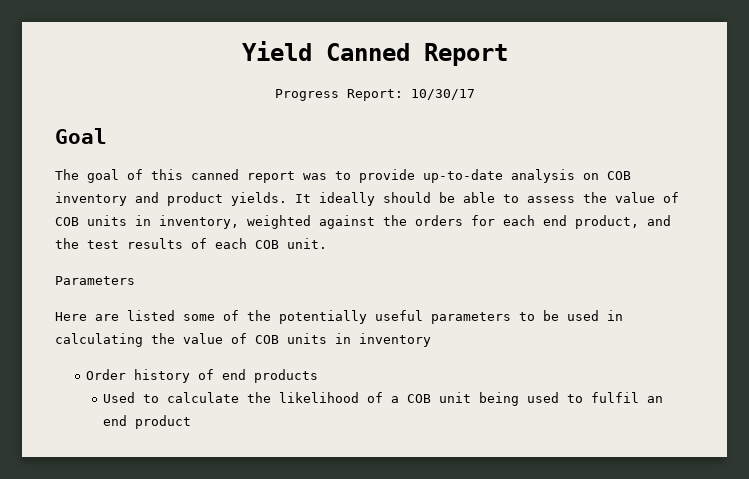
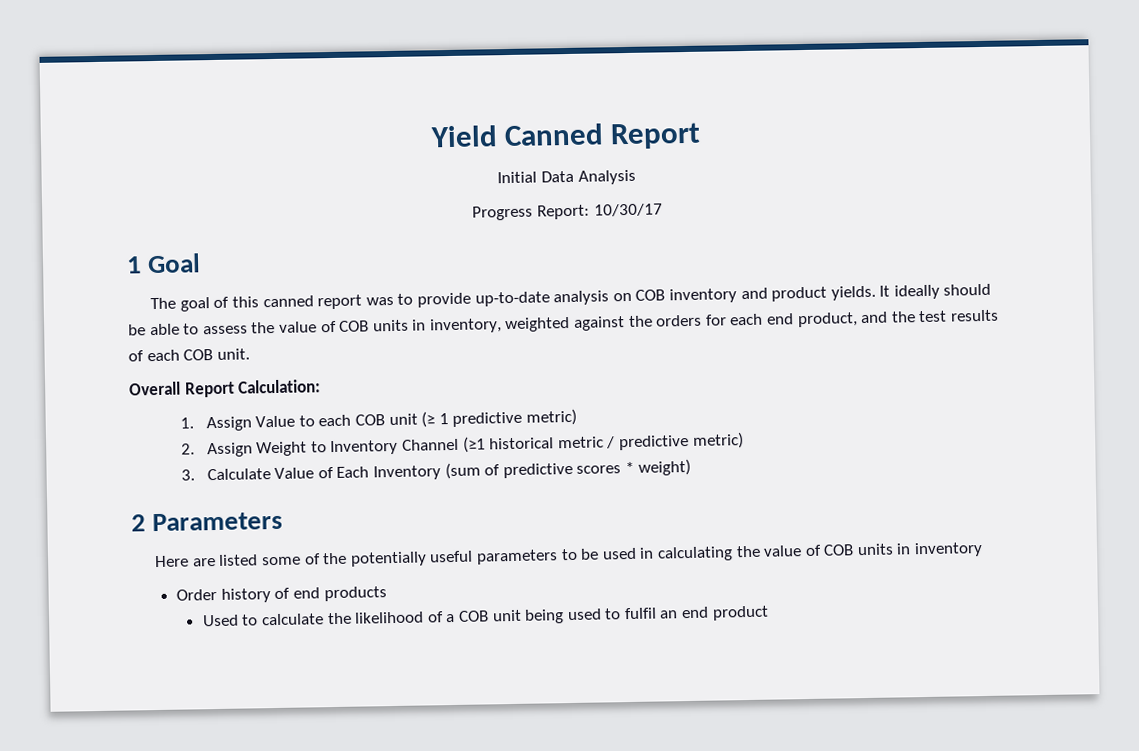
+ Initial Data Analysis
- Goal
+ 1 Goal
- Parameters
+ Overall Report Calculation:
+ 1. Assign Value to each COB unit (≥ 1 predictive metric)
+ 2. Assign Weight to Inventory Channel (≥1 historical metric / predictive metric)
+ 3. Calculate Value of Each Inventory (sum of predictive scores * weight)
+ 2 Parameters

